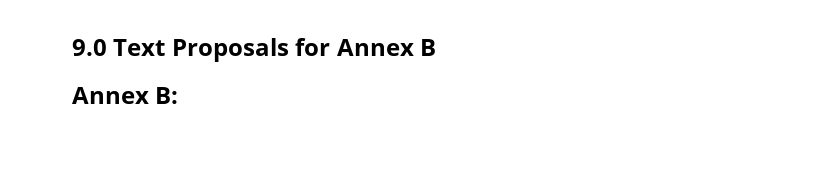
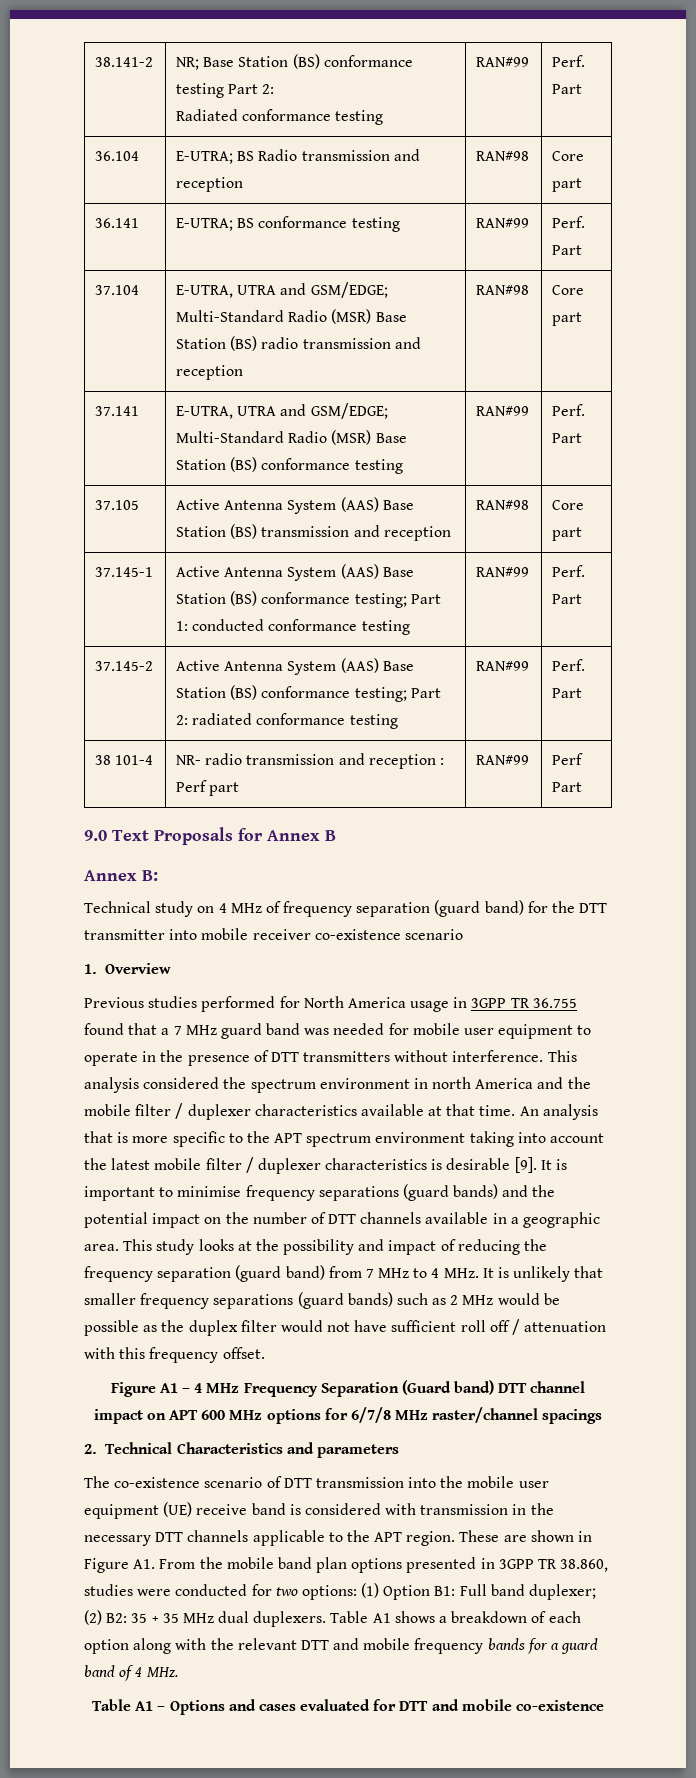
+ 38.141-2 | NR; Base Station (BS) conformance testing Part 2:
+ Radiated conformance testing | RAN#99 | Perf. Part
+ 36.104 | E-UTRA; BS Radio transmission and reception | RAN#98 | Core part
+ 36.141 | E-UTRA; BS conformance testing | RAN#99 | Perf. Part
+ 37.104 | E-UTRA, UTRA and GSM/EDGE; Multi-Standard Radio (MSR) Base Station (BS) radio transmission and reception | RAN#98 | Core part
+ 37.141 | E-UTRA, UTRA and GSM/EDGE; Multi-Standard Radio (MSR) Base Station (BS) conformance testing | RAN#99 | Perf. Part
+ 37.105 | Active Antenna System (AAS) Base Station (BS) transmission and reception | RAN#98 | Core part
+ 37.145-1 | Active Antenna System (AAS) Base Station (BS) conformance testing; Part 1: conducted conformance testing | RAN#99 | Perf. Part
+ 37.145-2 | Active Antenna System (AAS) Base Station (BS) conformance testing; Part 2: radiated conformance testing | RAN#99 | Perf. Part
+ 38 101-4 | NR- radio transmission and reception : Perf part | RAN#99 | Perf Part
+ Technical study on 4 MHz of frequency separation (guard band) for the DTT transmitter into mobile receiver co-existence scenario
+ 1. Overview
+ Previous studies performed for North America usage in 3GPP TR 36.755 found that a 7 MHz guard band was needed for mobile user equipment to operate in the presence of DTT transmitters without interference. This analysis considered the spectrum environment in north America and the mobile filter / duplexer characteristics available at that time. An analysis that is more specific to the APT spectrum environment taking into account the latest mobile filter / duplexer characteristics is desirable [9]. It is important to minimise frequency separations (guard bands) and the potential impact on the number of DTT channels available in a geographic area. This study looks at the possibility and impact of reducing the frequency separation (guard band) from 7 MHz to 4 MHz. It is unlikely that smaller frequency separations (guard bands) such as 2 MHz would be possible as the duplex filter would not have sufficient roll off / attenuation with this frequency offset.
+ Figure A1 – 4 MHz Frequency Separation (Guard band) DTT channel impact on APT 600 MHz options for 6/7/8 MHz raster/channel spacings
+ 2. Technical Characteristics and parameters
+ The co-existence scenario of DTT transmission into the mobile user equipment (UE) receive band is considered with transmission in the necessary DTT channels applicable to the APT region. These are shown in Figure A1. From the mobile band plan options presented in 3GPP TR 38.860, studies were conducted for two options: (1) Option B1: Full band duplexer; (2) B2: 35 + 35 MHz dual duplexers. Table A1 shows a breakdown of each option along with the relevant DTT and mobile frequency bands for a guard band of 4 MHz.
+ Table A1 – Options and cases evaluated for DTT and mobile co-existence

